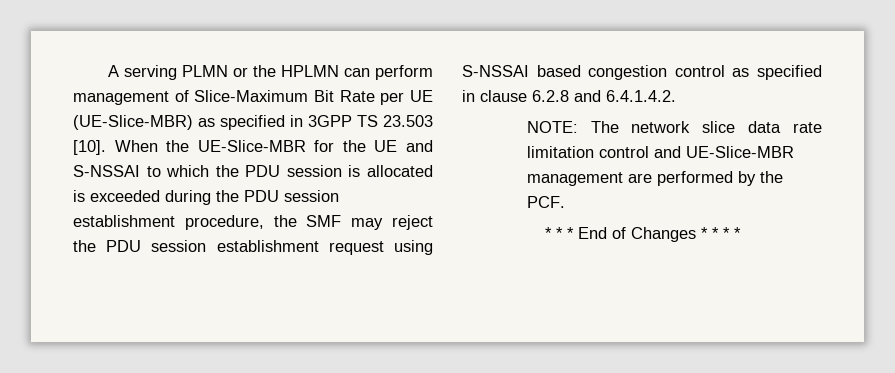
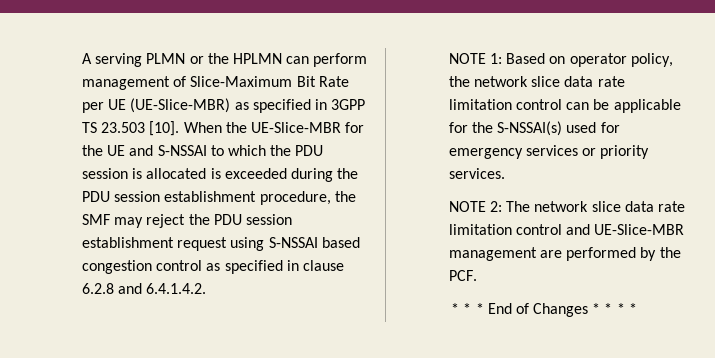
- NOTE: The network slice data rate limitation control and UE-Slice-MBR management are performed by the PCF.
+ NOTE 1: Based on operator policy, the network slice data rate limitation control can be applicable for the S-NSSAI(s) used for emergency services or priority services.
+ NOTE 2: The network slice data rate limitation control and UE-Slice-MBR management are performed by the PCF.

